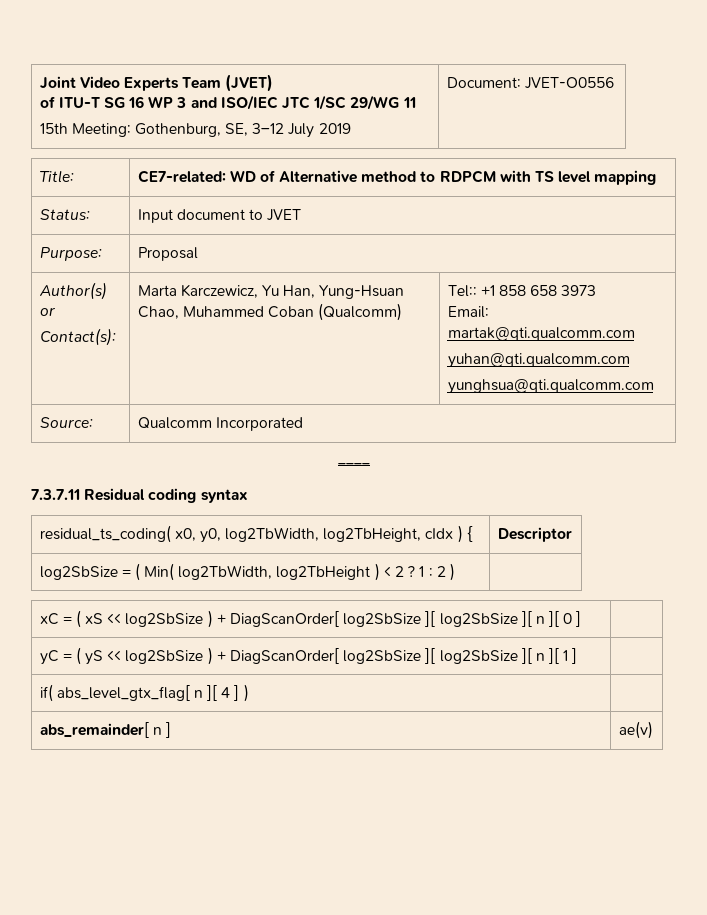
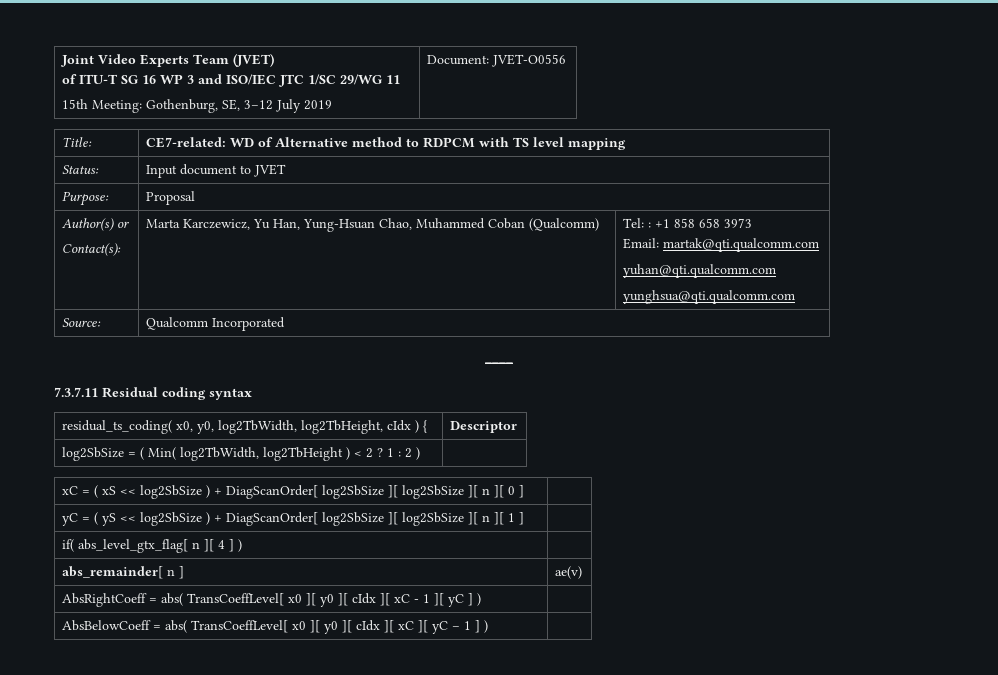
  Author(s) or
- Contact(s): | Marta Karczewicz, Yu Han, Yung-Hsuan Chao, Muhammed Coban (Qualcomm) | Tel:: +1 858 658 3973
+ Contact(s): | Marta Karczewicz, Yu Han, Yung-Hsuan Chao, Muhammed Coban (Qualcomm) | Tel: : +1 858 658 3973
+ AbsRightCoeff = abs( TransCoeffLevel[ x0 ][ y0 ][ cIdx ][ xC - 1 ][ yC ] ) |
+ AbsBelowCoeff = abs( TransCoeffLevel[ x0 ][ y0 ][ cIdx ][ xC ][ yC – 1 ] ) |

